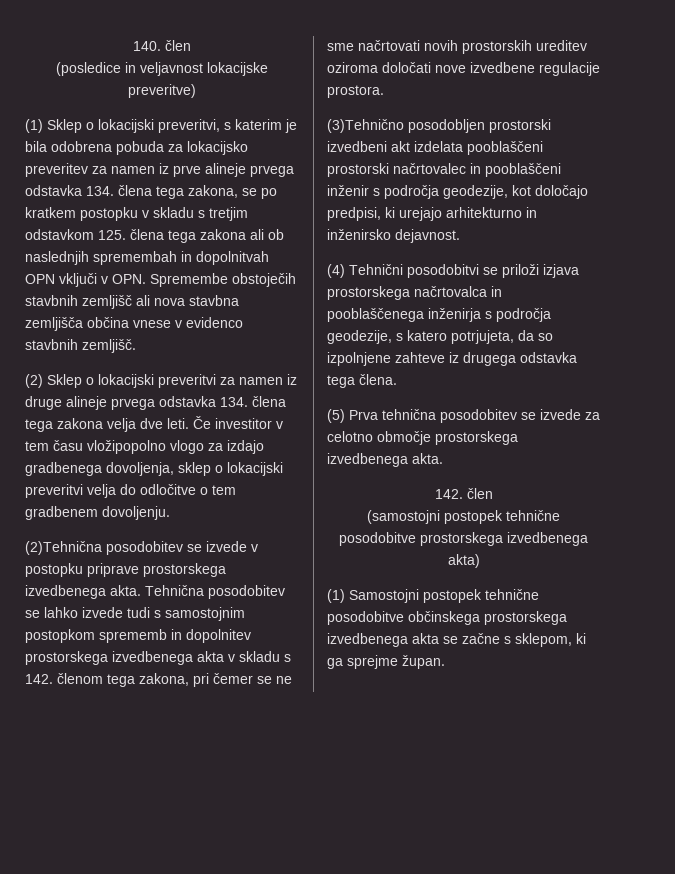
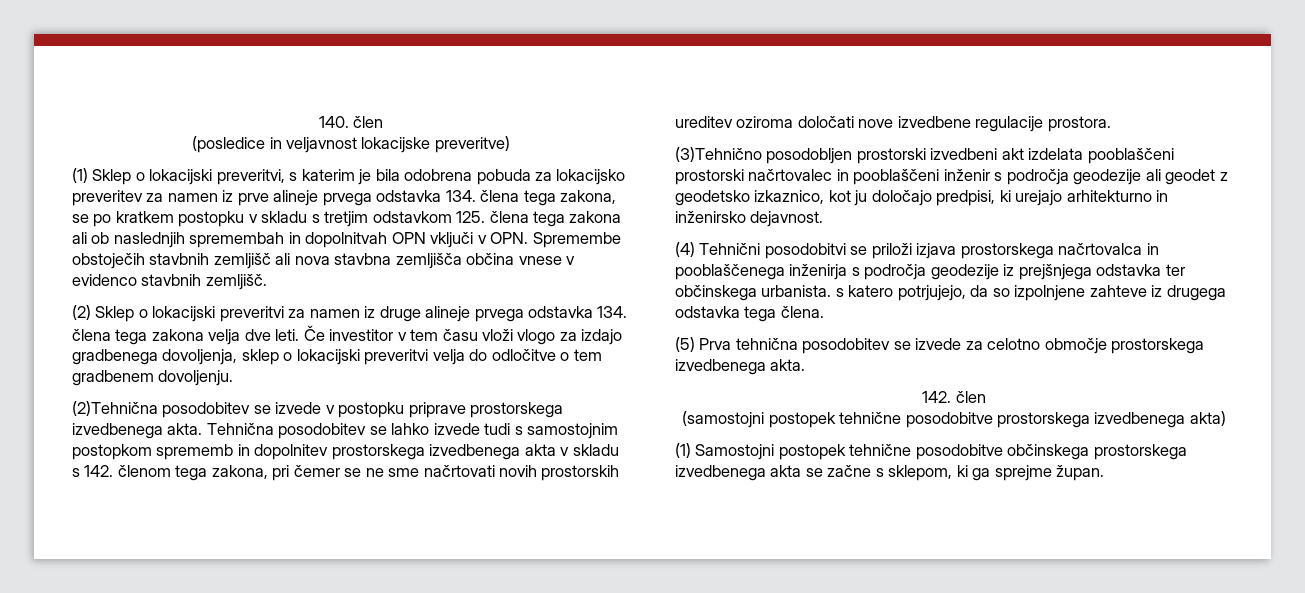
- Če investitor v tem času vložipopolno vlogo za izdajo gradbenega dovoljenja, sklep o lokacijski preveritvi velja do odločitve o tem gradbenem dovoljenju.
+ Če investitor v tem času vloži vlogo za izdajo gradbenega dovoljenja, sklep o lokacijski preveritvi velja do odločitve o tem gradbenem dovoljenju.
- (3)Tehnično posodobljen prostorski izvedbeni akt izdelata pooblaščeni prostorski načrtovalec in pooblaščeni inženir s področja geodezije, kot določajo predpisi, ki urejajo arhitekturno in inženirsko dejavnost.
+ (3)Tehnično posodobljen prostorski izvedbeni akt izdelata pooblaščeni prostorski načrtovalec in pooblaščeni inženir s področja geodezije ali geodet z geodetsko izkaznico, kot ju določajo predpisi, ki urejajo arhitekturno in inženirsko dejavnost.
- (4) Tehnični posodobitvi se priloži izjava prostorskega načrtovalca in pooblaščenega inženirja s področja geodezije, s katero potrjujeta, da so izpolnjene zahteve iz drugega odstavka tega člena.
+ (4) Tehnični posodobitvi se priloži izjava prostorskega načrtovalca in pooblaščenega inženirja s področja geodezije iz prejšnjega odstavka ter občinskega urbanista. s katero potrjujejo, da so izpolnjene zahteve iz drugega odstavka tega člena.

